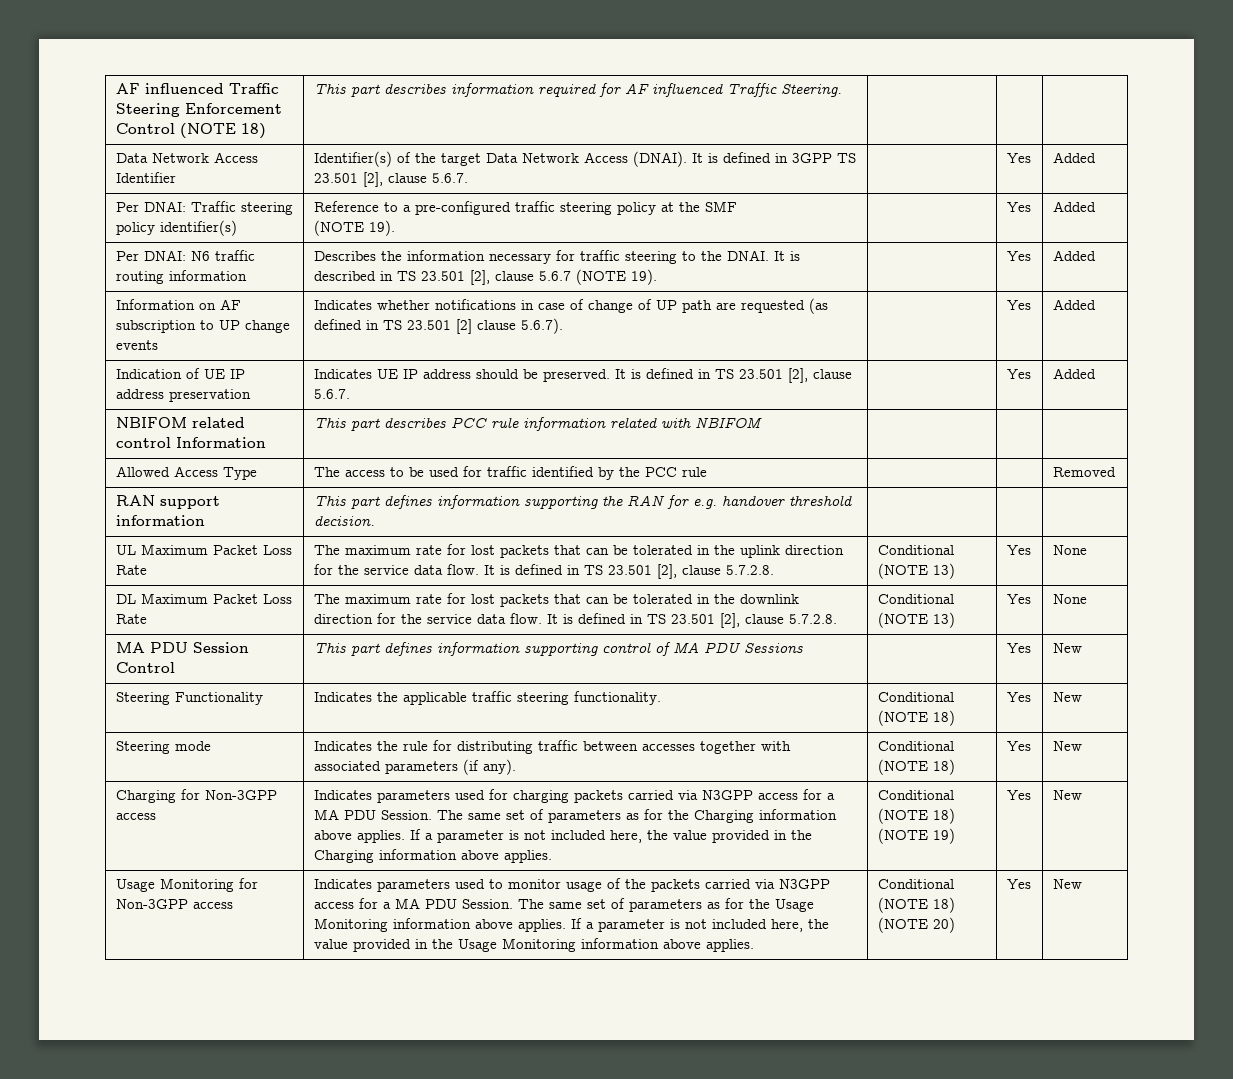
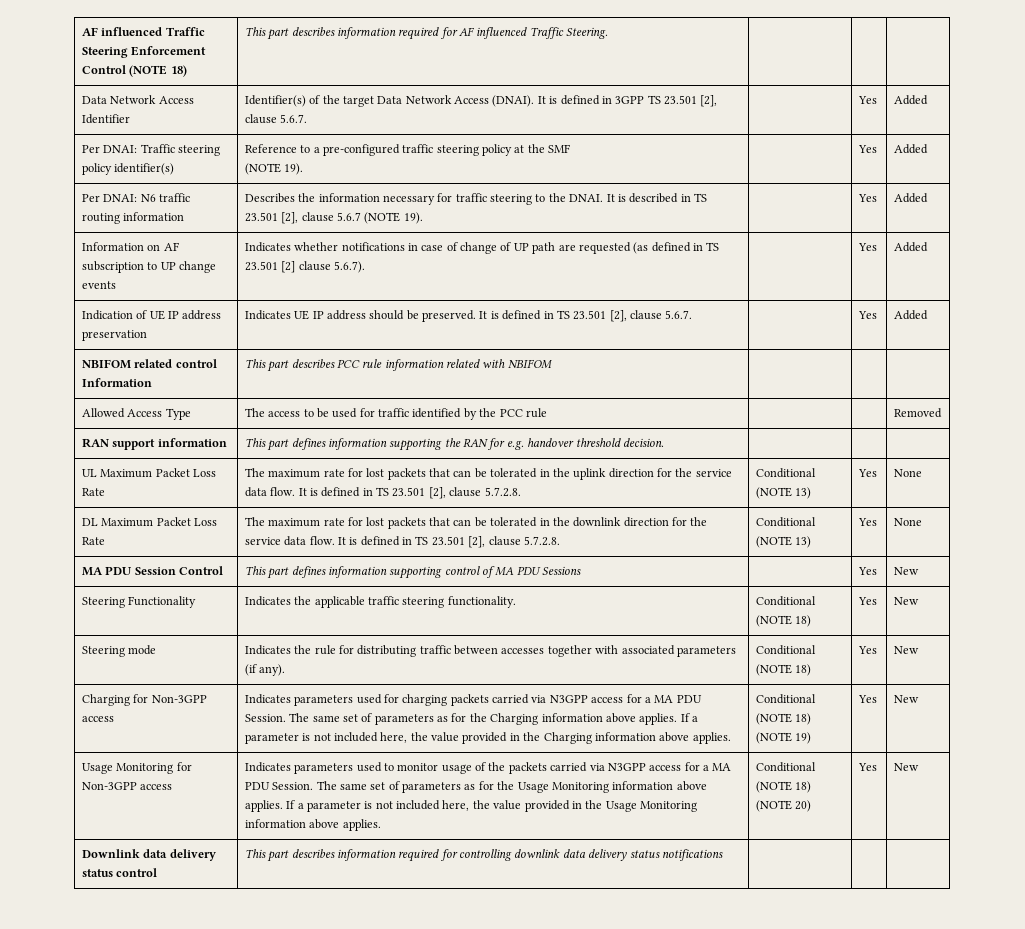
+ Downlink data delivery status control | This part describes information required for controlling downlink data delivery status notifications | | |

